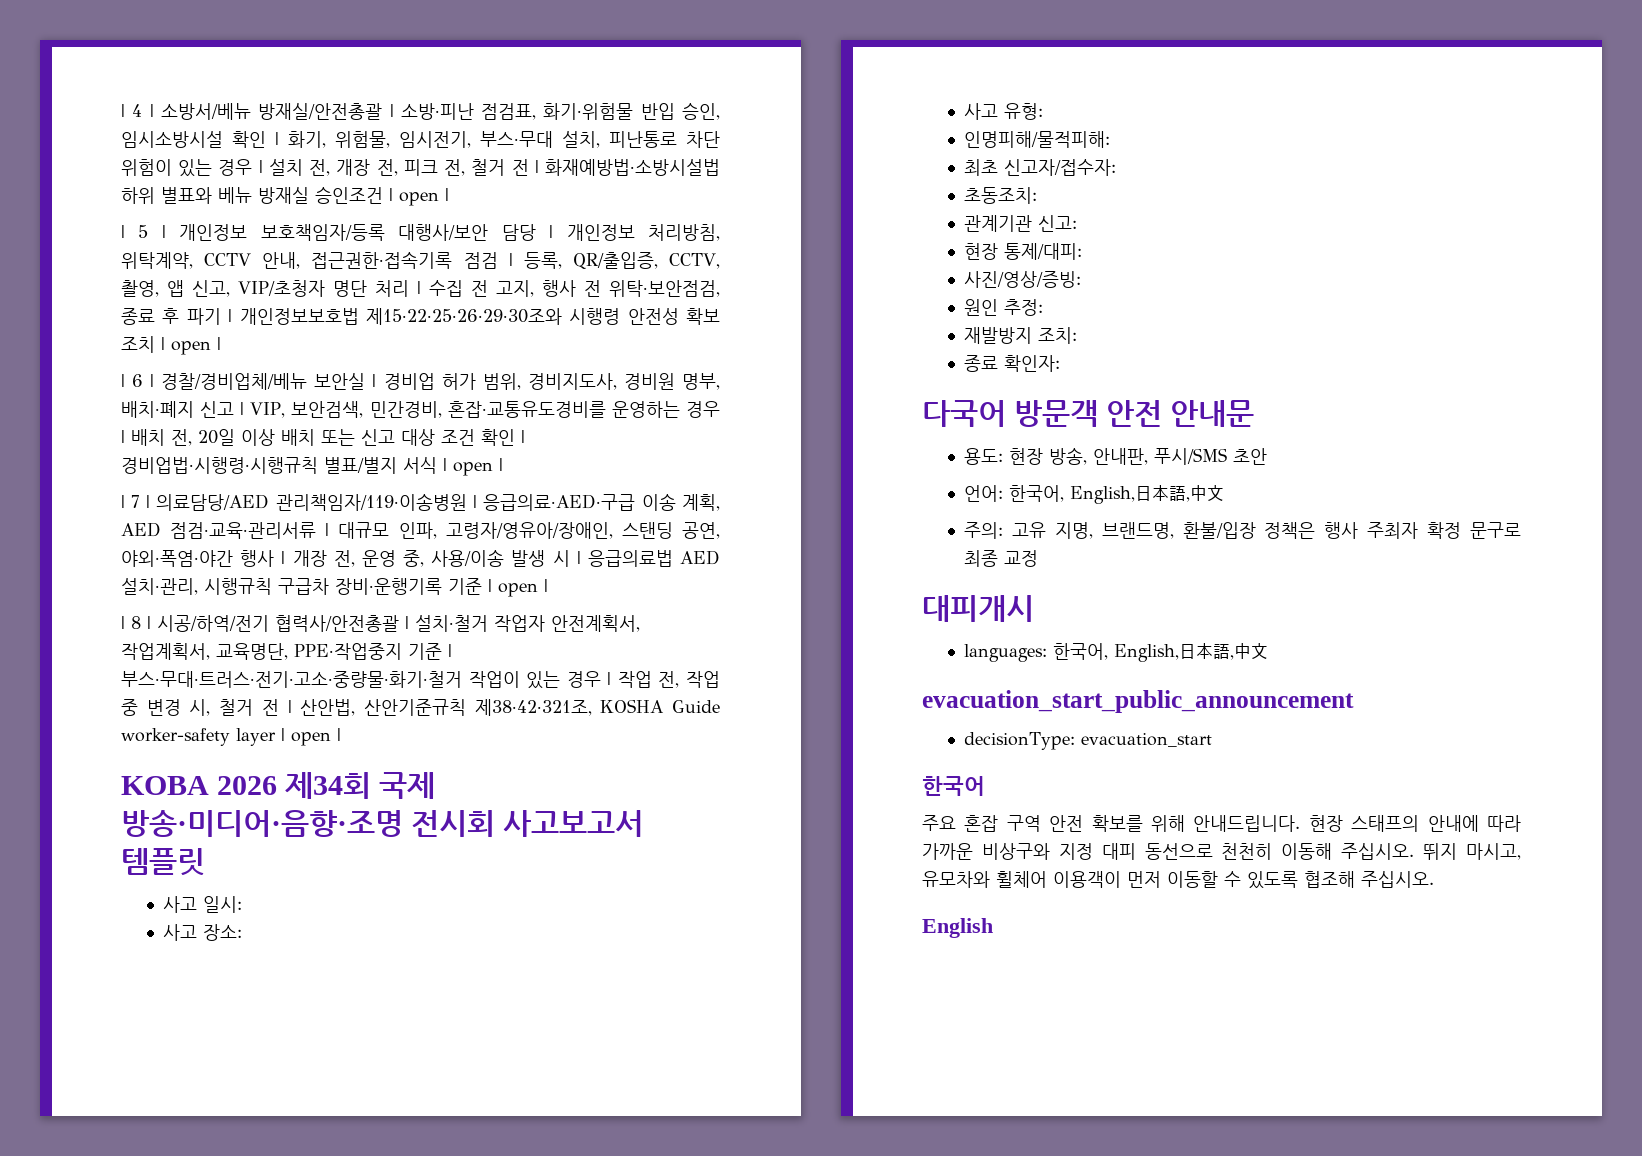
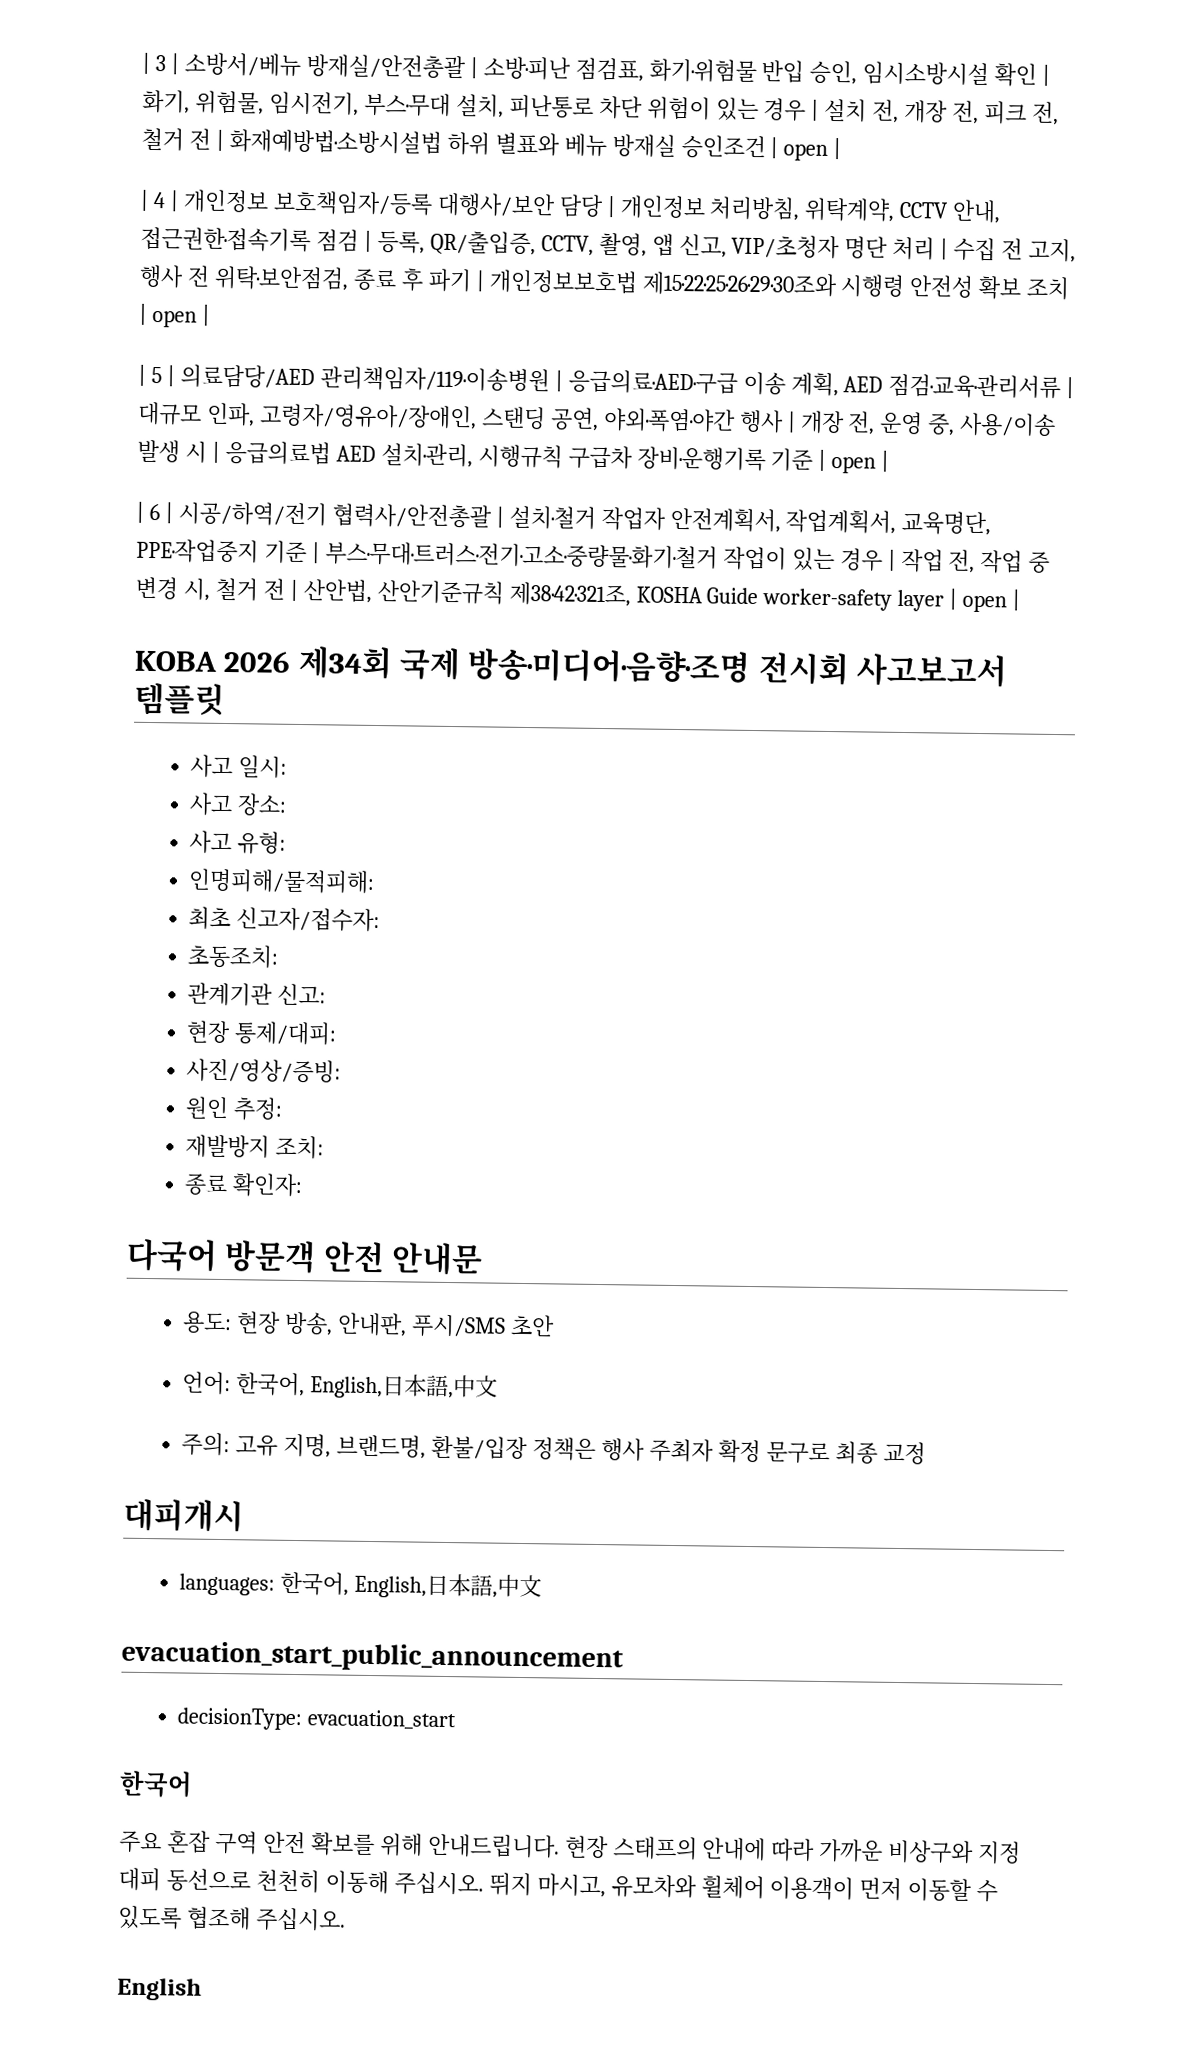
- | 4 | 소방서/베뉴 방재실/안전총괄 | 소방·피난 점검표, 화기·위험물 반입 승인, 임시소방시설 확인 | 화기, 위험물, 임시전기, 부스·무대 설치, 피난통로 차단 위험이 있는 경우 | 설치 전, 개장 전, 피크 전, 철거 전 | 화재예방법·소방시설법 하위 별표와 베뉴 방재실 승인조건 | open |
+ | 3 | 소방서/베뉴 방재실/안전총괄 | 소방·피난 점검표, 화기·위험물 반입 승인, 임시소방시설 확인 | 화기, 위험물, 임시전기, 부스·무대 설치, 피난통로 차단 위험이 있는 경우 | 설치 전, 개장 전, 피크 전, 철거 전 | 화재예방법·소방시설법 하위 별표와 베뉴 방재실 승인조건 | open |
- | 5 | 개인정보 보호책임자/등록 대행사/보안 담당 | 개인정보 처리방침, 위탁계약, CCTV 안내, 접근권한·접속기록 점검 | 등록, QR/출입증, CCTV, 촬영, 앱 신고, VIP/초청자 명단 처리 | 수집 전 고지, 행사 전 위탁·보안점검, 종료 후 파기 | 개인정보보호법 제15·22·25·26·29·30조와 시행령 안전성 확보 조치 | open |
+ | 4 | 개인정보 보호책임자/등록 대행사/보안 담당 | 개인정보 처리방침, 위탁계약, CCTV 안내, 접근권한·접속기록 점검 | 등록, QR/출입증, CCTV, 촬영, 앱 신고, VIP/초청자 명단 처리 | 수집 전 고지, 행사 전 위탁·보안점검, 종료 후 파기 | 개인정보보호법 제15·22·25·26·29·30조와 시행령 안전성 확보 조치 | open |
- | 6 | 경찰/경비업체/베뉴 보안실 | 경비업 허가 범위, 경비지도사, 경비원 명부, 배치·폐지 신고 | VIP, 보안검색, 민간경비, 혼잡·교통유도경비를 운영하는 경우 | 배치 전, 20일 이상 배치 또는 신고 대상 조건 확인 | 경비업법·시행령·시행규칙 별표/별지 서식 | open |
- | 7 | 의료담당/AED 관리책임자/119·이송병원 | 응급의료·AED·구급 이송 계획, AED 점검·교육·관리서류 | 대규모 인파, 고령자/영유아/장애인, 스탠딩 공연, 야외·폭염·야간 행사 | 개장 전, 운영 중, 사용/이송 발생 시 | 응급의료법 AED 설치·관리, 시행규칙 구급차 장비·운행기록 기준 | open |
+ | 5 | 의료담당/AED 관리책임자/119·이송병원 | 응급의료·AED·구급 이송 계획, AED 점검·교육·관리서류 | 대규모 인파, 고령자/영유아/장애인, 스탠딩 공연, 야외·폭염·야간 행사 | 개장 전, 운영 중, 사용/이송 발생 시 | 응급의료법 AED 설치·관리, 시행규칙 구급차 장비·운행기록 기준 | open |
- | 8 | 시공/하역/전기 협력사/안전총괄 | 설치·철거 작업자 안전계획서, 작업계획서, 교육명단, PPE·작업중지 기준 | 부스·무대·트러스·전기·고소·중량물·화기·철거 작업이 있는 경우 | 작업 전, 작업 중 변경 시, 철거 전 | 산안법, 산안기준규칙 제38·42·321조, KOSHA Guide worker-safety layer | open |
+ | 6 | 시공/하역/전기 협력사/안전총괄 | 설치·철거 작업자 안전계획서, 작업계획서, 교육명단, PPE·작업중지 기준 | 부스·무대·트러스·전기·고소·중량물·화기·철거 작업이 있는 경우 | 작업 전, 작업 중 변경 시, 철거 전 | 산안법, 산안기준규칙 제38·42·321조, KOSHA Guide worker-safety layer | open |

